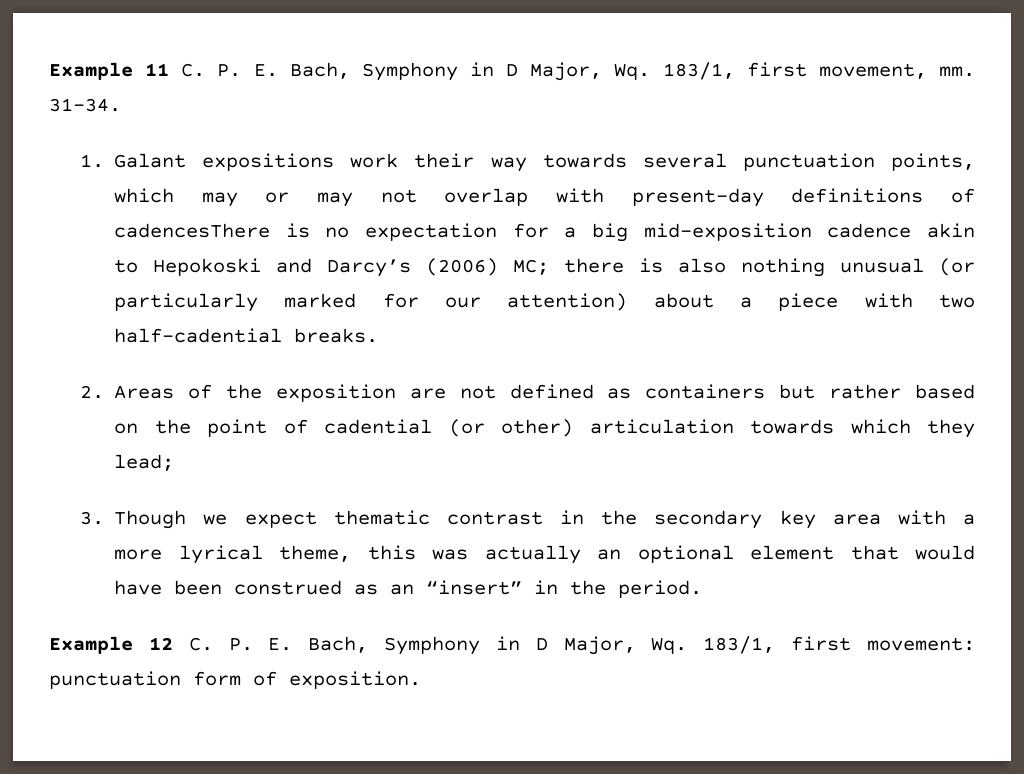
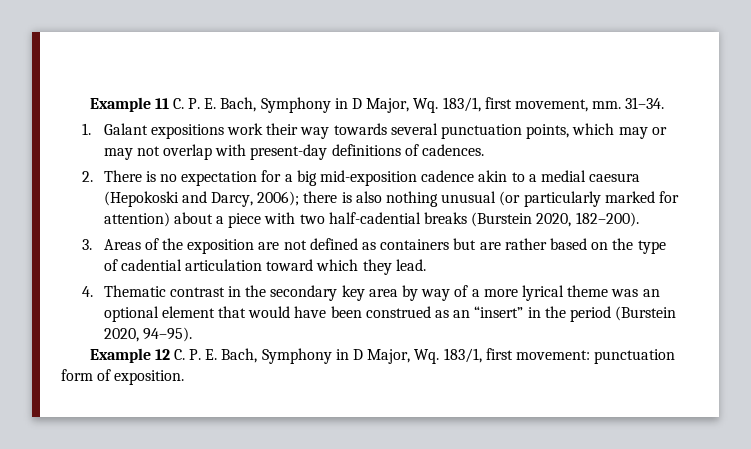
- 1. Galant expositions work their way towards several punctuation points, which may or may not overlap with present-day definitions of cadencesThere is no expectation for a big mid-exposition cadence akin to Hepokoski and Darcy’s (2006) MC;
+ 1. Galant expositions work their way towards several punctuation points, which may or may not overlap with present-day definitions of cadences.
+ 2. There is no expectation for a big mid-exposition cadence akin to a medial caesura (Hepokoski and Darcy, 2006);
- there is also nothing unusual (or particularly marked for our attention) about a piece with two half-cadential breaks.
- 2. Areas of the exposition are not defined as containers but rather based on the point of cadential (or other) articulation towards which they lead;
- 3. Though we expect thematic contrast in the secondary key area with a more lyrical theme, this was actually an optional element that would have been construed as an “insert” in the period.
+ there is also nothing unusual (or particularly marked for attention) about a piece with two half-cadential breaks (Burstein 2020, 182–200).
+ 3. Areas of the exposition are not defined as containers but are rather based on the type of cadential articulation toward which they lead.
+ 4. Thematic contrast in the secondary key area by way of a more lyrical theme was an optional element that would have been construed as an “insert” in the period (Burstein 2020, 94–95).

